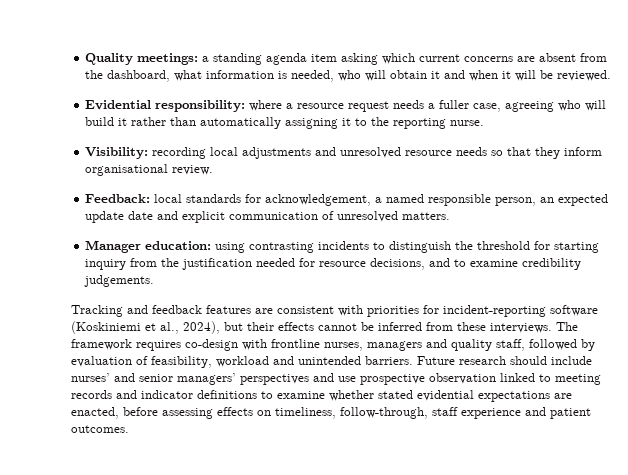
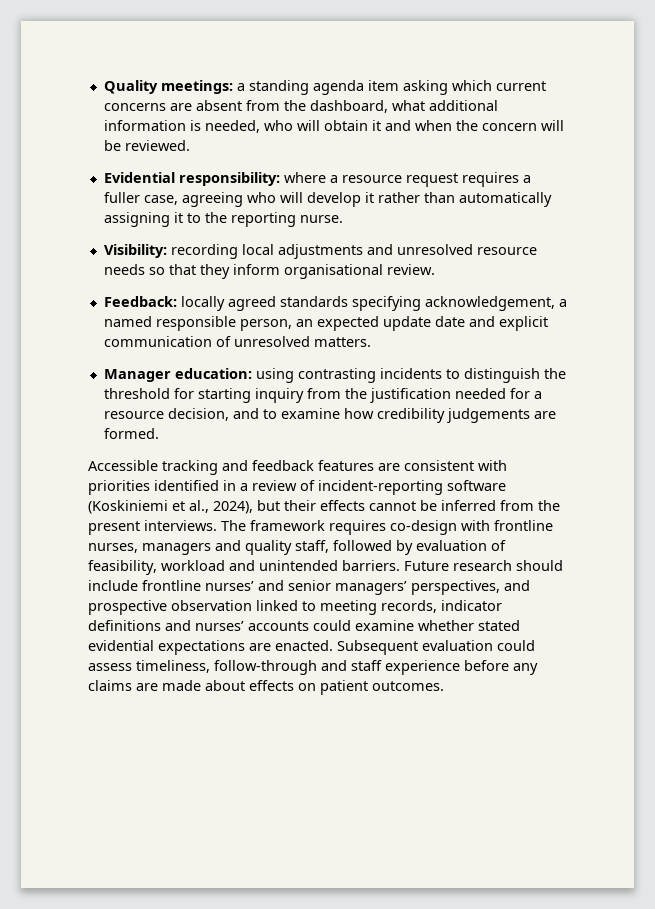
- Quality meetings: a standing agenda item asking which current concerns are absent from the dashboard, what information is needed, who will obtain it and when it will be reviewed.
+ Quality meetings: a standing agenda item asking which current concerns are absent from the dashboard, what additional information is needed, who will obtain it and when the concern will be reviewed.
- Evidential responsibility: where a resource request needs a fuller case, agreeing who will build it rather than automatically assigning it to the reporting nurse.
+ Evidential responsibility: where a resource request requires a fuller case, agreeing who will develop it rather than automatically assigning it to the reporting nurse.
- Feedback: local standards for acknowledgement, a named responsible person, an expected update date and explicit communication of unresolved matters.
+ Feedback: locally agreed standards specifying acknowledgement, a named responsible person, an expected update date and explicit communication of unresolved matters.
- Manager education: using contrasting incidents to distinguish the threshold for starting inquiry from the justification needed for resource decisions, and to examine credibility judgements.
- Tracking and feedback features are consistent with priorities for incident-reporting software (Koskiniemi et al., 2024), but their effects cannot be inferred from these interviews.
+ Manager education: using contrasting incidents to distinguish the threshold for starting inquiry from the justification needed for a resource decision, and to examine how credibility judgements are formed.
+ Accessible tracking and feedback features are consistent with priorities identified in a review of incident-reporting software (Koskiniemi et al., 2024), but their effects cannot be inferred from the present interviews.
- Future research should include nurses’ and senior managers’ perspectives and use prospective observation linked to meeting records and indicator definitions to examine whether stated evidential expectations are enacted, before assessing effects on timeliness, follow-through, staff experience and patient outcomes.
+ Future research should include frontline nurses’ and senior managers’ perspectives, and prospective observation linked to meeting records, indicator definitions and nurses’ accounts could examine whether stated evidential expectations are enacted. Subsequent evaluation could assess timeliness, follow-through and staff experience before any claims are made about effects on patient outcomes.

